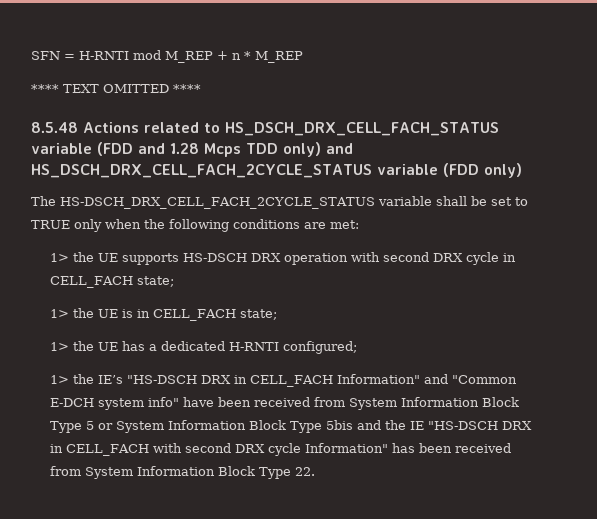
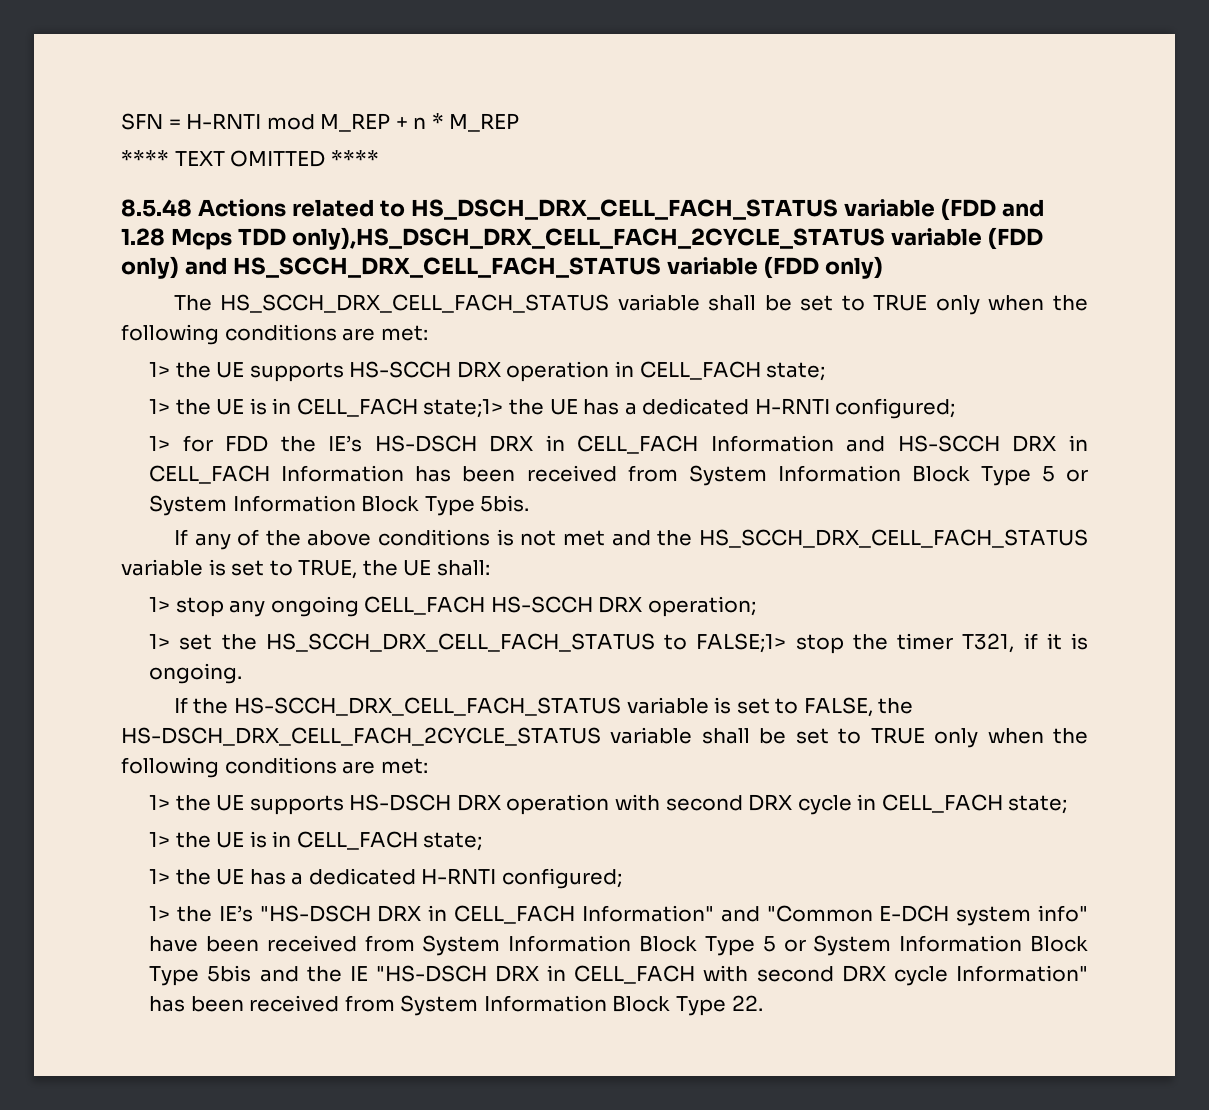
- 8.5.48 Actions related to HS_DSCH_DRX_CELL_FACH_STATUS variable (FDD and 1.28 Mcps TDD only) and HS_DSCH_DRX_CELL_FACH_2CYCLE_STATUS variable (FDD only)
+ 8.5.48 Actions related to HS_DSCH_DRX_CELL_FACH_STATUS variable (FDD and 1.28 Mcps TDD only),HS_DSCH_DRX_CELL_FACH_2CYCLE_STATUS variable (FDD only) and HS_SCCH_DRX_CELL_FACH_STATUS variable (FDD only)
- The HS-DSCH_DRX_CELL_FACH_2CYCLE_STATUS variable shall be set to TRUE only when the following conditions are met:
+ The HS_SCCH_DRX_CELL_FACH_STATUS variable shall be set to TRUE only when the following conditions are met:
+ 1> the UE supports HS-SCCH DRX operation in CELL_FACH state;
+ 1> the UE is in CELL_FACH state;1> the UE has a dedicated H-RNTI configured;
+ 1> for FDD the IE’s HS-DSCH DRX in CELL_FACH Information and HS-SCCH DRX in CELL_FACH Information has been received from System Information Block Type 5 or System Information Block Type 5bis.
+ If any of the above conditions is not met and the HS_SCCH_DRX_CELL_FACH_STATUS variable is set to TRUE, the UE shall:
+ 1> stop any ongoing CELL_FACH HS-SCCH DRX operation;
+ 1> set the HS_SCCH_DRX_CELL_FACH_STATUS to FALSE;1> stop the timer T321, if it is ongoing.
+ If the HS-SCCH_DRX_CELL_FACH_STATUS variable is set to FALSE, the HS-DSCH_DRX_CELL_FACH_2CYCLE_STATUS variable shall be set to TRUE only when the following conditions are met:

